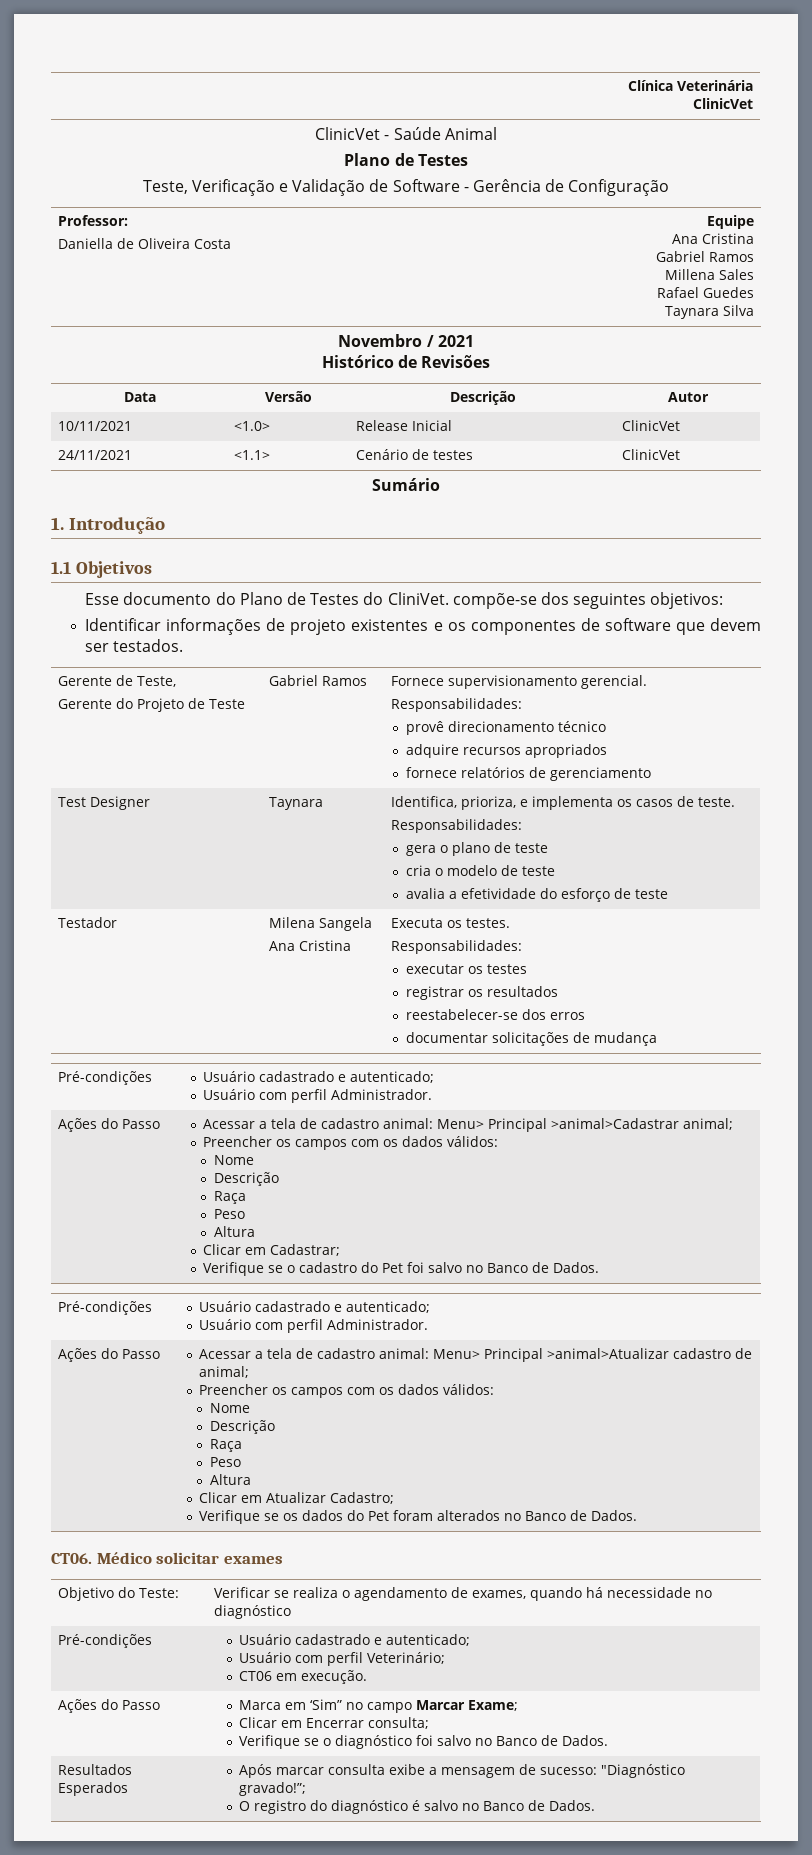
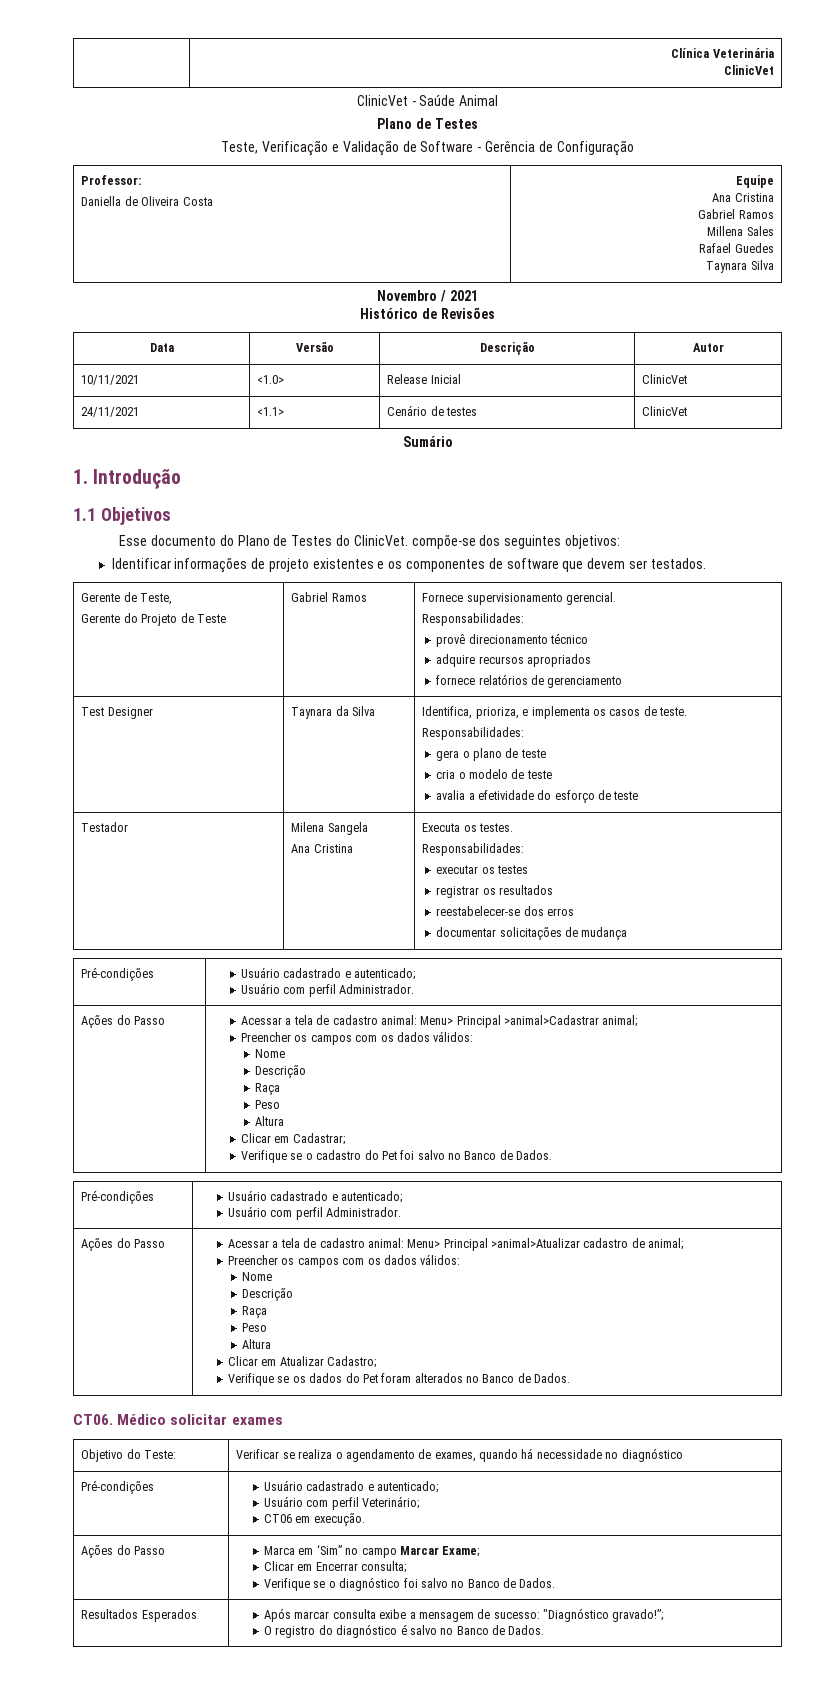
- Esse documento do Plano de Testes do CliniVet. compõe-se dos seguintes objetivos:
+ Esse documento do Plano de Testes do ClinicVet. compõe-se dos seguintes objetivos:
- Test Designer | Taynara | Identifica, prioriza, e implementa os casos de teste.
+ Test Designer | Taynara da Silva | Identifica, prioriza, e implementa os casos de teste.

